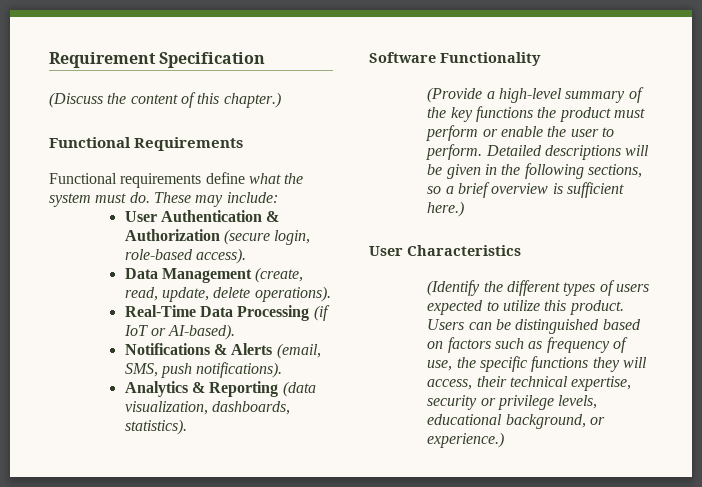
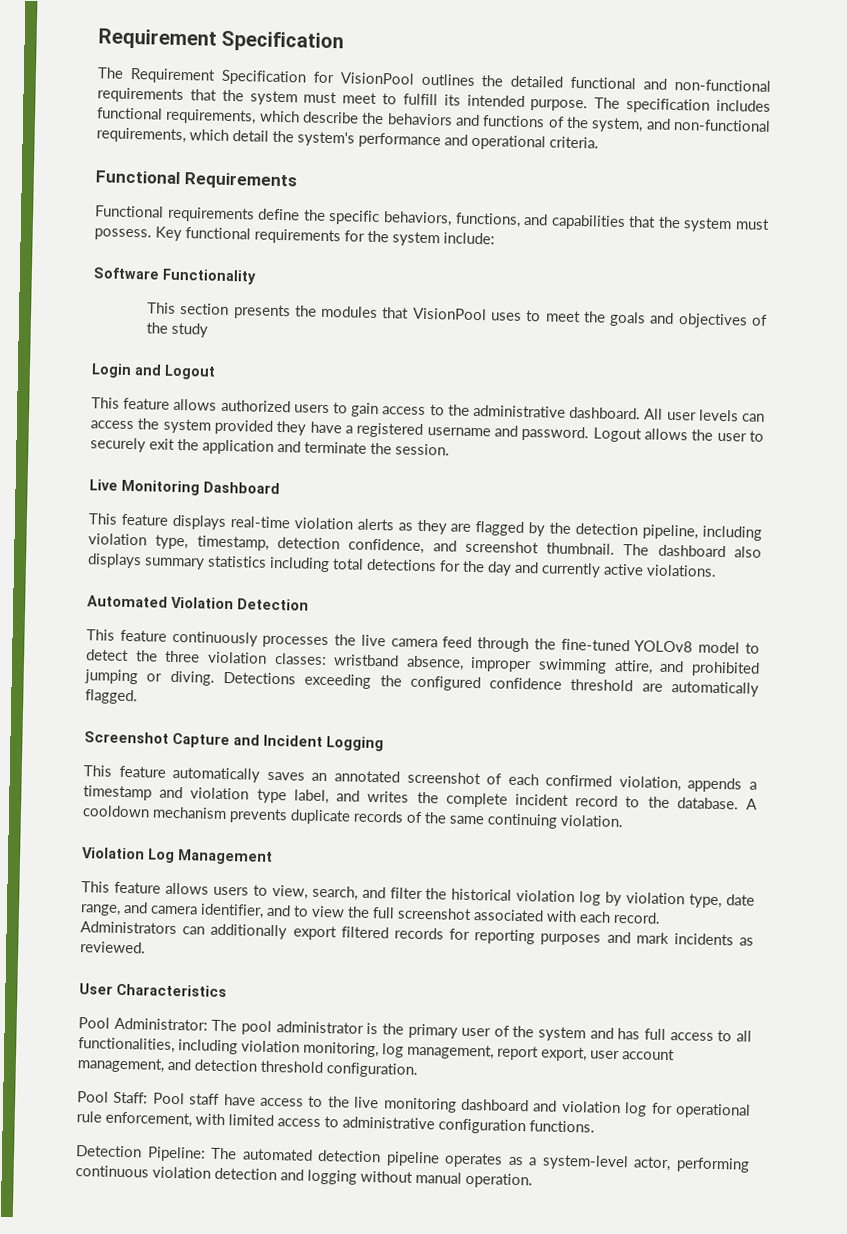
- (Discuss the content of this chapter.)
+ The Requirement Specification for VisionPool outlines the detailed functional and non-functional requirements that the system must meet to fulfill its intended purpose. The specification includes functional requirements, which describe the behaviors and functions of the system, and non-functional requirements, which detail the system's performance and operational criteria.
- Functional requirements define what the system must do. These may include:
- User Authentication & Authorization (secure login, role-based access).
- Data Management (create, read, update, delete operations).
- Real-Time Data Processing (if IoT or AI-based).
- Notifications & Alerts (email, SMS, push notifications).
- Analytics & Reporting (data visualization, dashboards, statistics).
+ Functional requirements define the specific behaviors, functions, and capabilities that the system must possess. Key functional requirements for the system include:
  Software Functionality
- (Provide a high-level summary of the key functions the product must perform or enable the user to perform. Detailed descriptions will be given in the following sections, so a brief overview is sufficient here.)
+ This section presents the modules that VisionPool uses to meet the goals and objectives of the study
+ Login and Logout
+ This feature allows authorized users to gain access to the administrative dashboard. All user levels can access the system provided they have a registered username and password. Logout allows the user to securely exit the application and terminate the session.
+ Live Monitoring Dashboard
+ This feature displays real-time violation alerts as they are flagged by the detection pipeline, including violation type, timestamp, detection confidence, and screenshot thumbnail. The dashboard also displays summary statistics including total detections for the day and currently active violations.
+ Automated Violation Detection
+ This feature continuously processes the live camera feed through the fine-tuned YOLOv8 model to detect the three violation classes: wristband absence, improper swimming attire, and prohibited jumping or diving. Detections exceeding the configured confidence threshold are automatically flagged.
+ Screenshot Capture and Incident Logging
+ This feature automatically saves an annotated screenshot of each confirmed violation, appends a timestamp and violation type label, and writes the complete incident record to the database. A cooldown mechanism prevents duplicate records of the same continuing violation.
+ Violation Log Management
+ This feature allows users to view, search, and filter the historical violation log by violation type, date range, and camera identifier, and to view the full screenshot associated with each record. Administrators can additionally export filtered records for reporting purposes and mark incidents as reviewed.
  User Characteristics
- (Identify the different types of users expected to utilize this product. Users can be distinguished based on factors such as frequency of use, the specific functions they will access, their technical expertise, security or privilege levels, educational background, or experience.)
+ Pool Administrator: The pool administrator is the primary user of the system and has full access to all functionalities, including violation monitoring, log management, report export, user account management, and detection threshold configuration.
+ Pool Staff: Pool staff have access to the live monitoring dashboard and violation log for operational rule enforcement, with limited access to administrative configuration functions.
+ Detection Pipeline: The automated detection pipeline operates as a system-level actor, performing continuous violation detection and logging without manual operation.

